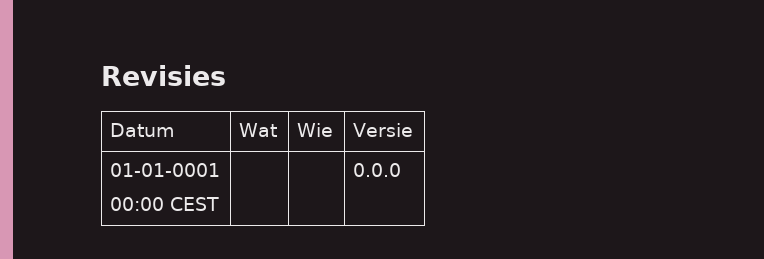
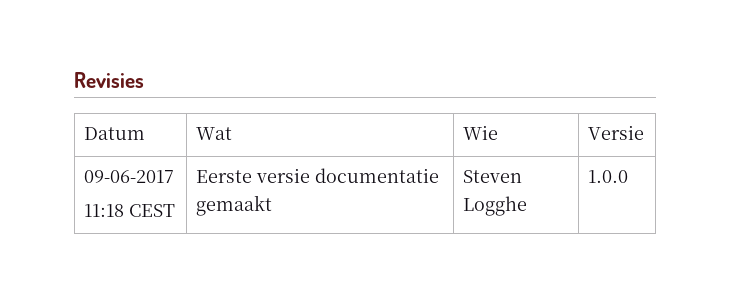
- 01-01-0001
- 00:00 CEST | | | 0.0.0
+ 09-06-2017
+ 11:18 CEST | Eerste versie documentatie gemaakt | Steven Logghe | 1.0.0

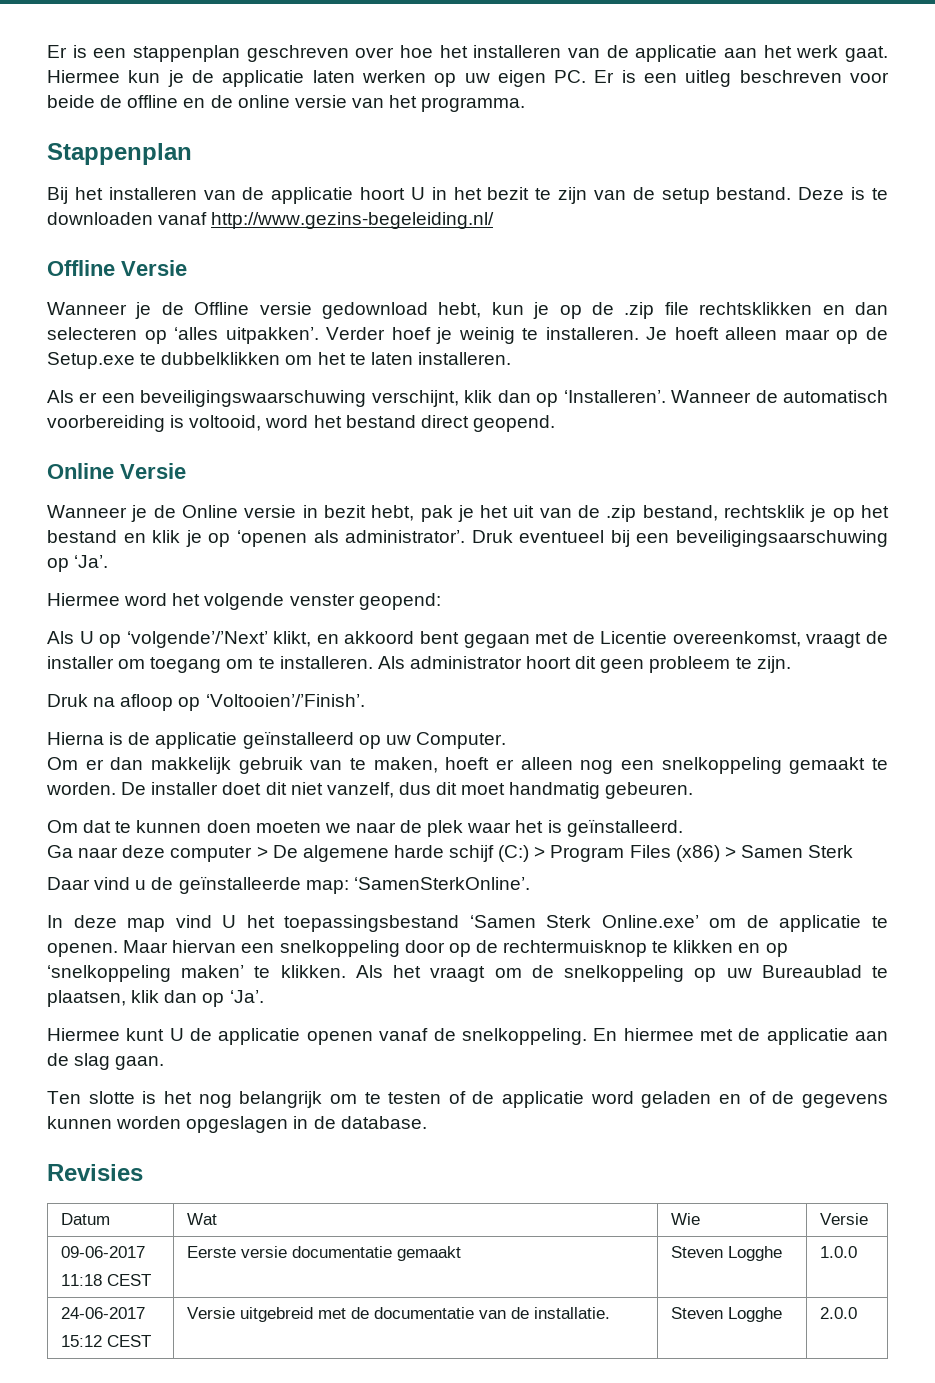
+ Er is een stappenplan geschreven over hoe het installeren van de applicatie aan het werk gaat. Hiermee kun je de applicatie laten werken op uw eigen PC. Er is een uitleg beschreven voor beide de offline en de online versie van het programma.
+ Stappenplan
+ Bij het installeren van de applicatie hoort U in het bezit te zijn van de setup bestand. Deze is te downloaden vanaf http://www.gezins-begeleiding.nl/
+ Offline Versie
+ Wanneer je de Offline versie gedownload hebt, kun je op de .zip file rechtsklikken en dan selecteren op ‘alles uitpakken’. Verder hoef je weinig te installeren. Je hoeft alleen maar op de Setup.exe te dubbelklikken om het te laten installeren.
+ Als er een beveiligingswaarschuwing verschijnt, klik dan op ‘Installeren’. Wanneer de automatisch voorbereiding is voltooid, word het bestand direct geopend.
+ Online Versie
+ Wanneer je de Online versie in bezit hebt, pak je het uit van de .zip bestand, rechtsklik je op het bestand en klik je op ‘openen als administrator’. Druk eventueel bij een beveiligingsaarschuwing op ‘Ja’.
+ Hiermee word het volgende venster geopend:
+ Als U op ‘volgende’/’Next’ klikt, en akkoord bent gegaan met de Licentie overeenkomst, vraagt de installer om toegang om te installeren. Als administrator hoort dit geen probleem te zijn.
+ Druk na afloop op ‘Voltooien’/’Finish’.
+ Hierna is de applicatie geïnstalleerd op uw Computer.
+ Om er dan makkelijk gebruik van te maken, hoeft er alleen nog een snelkoppeling gemaakt te worden. De installer doet dit niet vanzelf, dus dit moet handmatig gebeuren.
+ Om dat te kunnen doen moeten we naar de plek waar het is geïnstalleerd.
+ Ga naar deze computer > De algemene harde schijf (C:) > Program Files (x86) > Samen Sterk
+ Daar vind u de geïnstalleerde map: ‘SamenSterkOnline’.
+ In deze map vind U het toepassingsbestand ‘Samen Sterk Online.exe’ om de applicatie te openen. Maar hiervan een snelkoppeling door op de rechtermuisknop te klikken en op ‘snelkoppeling maken’ te klikken. Als het vraagt om de snelkoppeling op uw Bureaublad te plaatsen, klik dan op ‘Ja’.
+ Hiermee kunt U de applicatie openen vanaf de snelkoppeling. En hiermee met de applicatie aan de slag gaan.
+ Ten slotte is het nog belangrijk om te testen of de applicatie word geladen en of de gegevens kunnen worden opgeslagen in de database.
+ 24-06-2017
+ 15:12 CEST | Versie uitgebreid met de documentatie van de installatie. | Steven Logghe | 2.0.0

